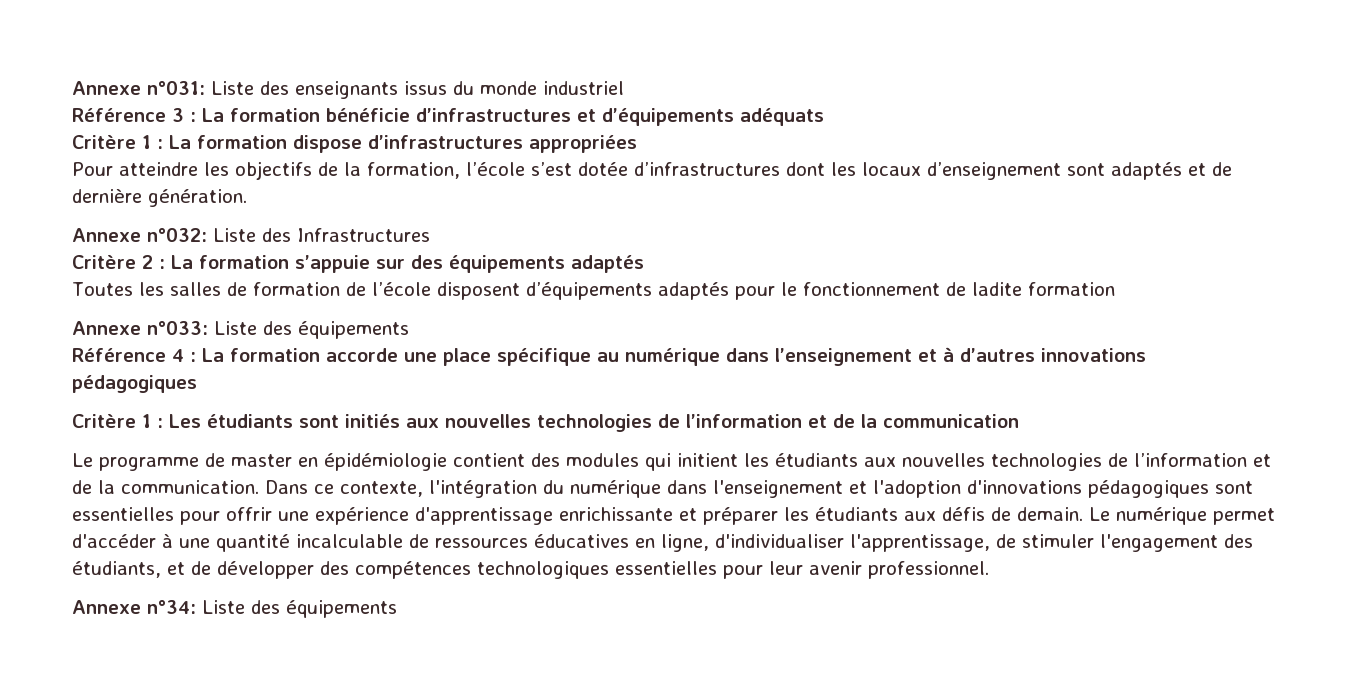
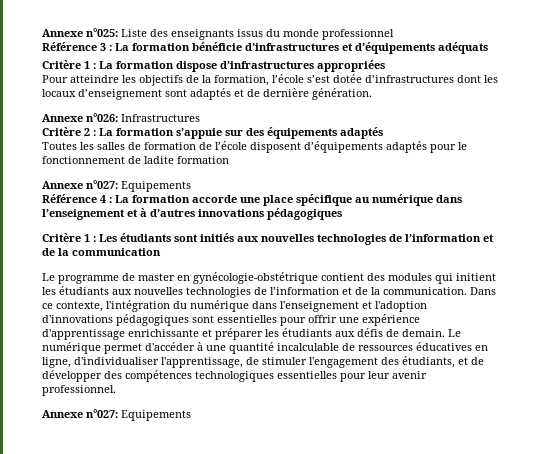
- Annexe n°031: Liste des enseignants issus du monde industriel
+ Annexe n°025: Liste des enseignants issus du monde professionnel
- Annexe n°032: Liste des Infrastructures
+ Annexe n°026: Infrastructures
  Toutes les salles de formation de l’école disposent d’équipements adaptés pour le fonctionnement de ladite formation
- Annexe n°033: Liste des équipements
+ Annexe n°027: Equipements
- Le programme de master en épidémiologie contient des modules qui initient les étudiants aux nouvelles technologies de l’information et de la communication.
+ Le programme de master en gynécologie-obstétrique contient des modules qui initient les étudiants aux nouvelles technologies de l’information et de la communication.
  Le numérique permet d'accéder à une quantité incalculable de ressources éducatives en ligne, d'individualiser l'apprentissage, de stimuler l'engagement des étudiants, et de développer des compétences technologiques essentielles pour leur avenir professionnel.
- Annexe n°34: Liste des équipements
+ Annexe n°027: Equipements

